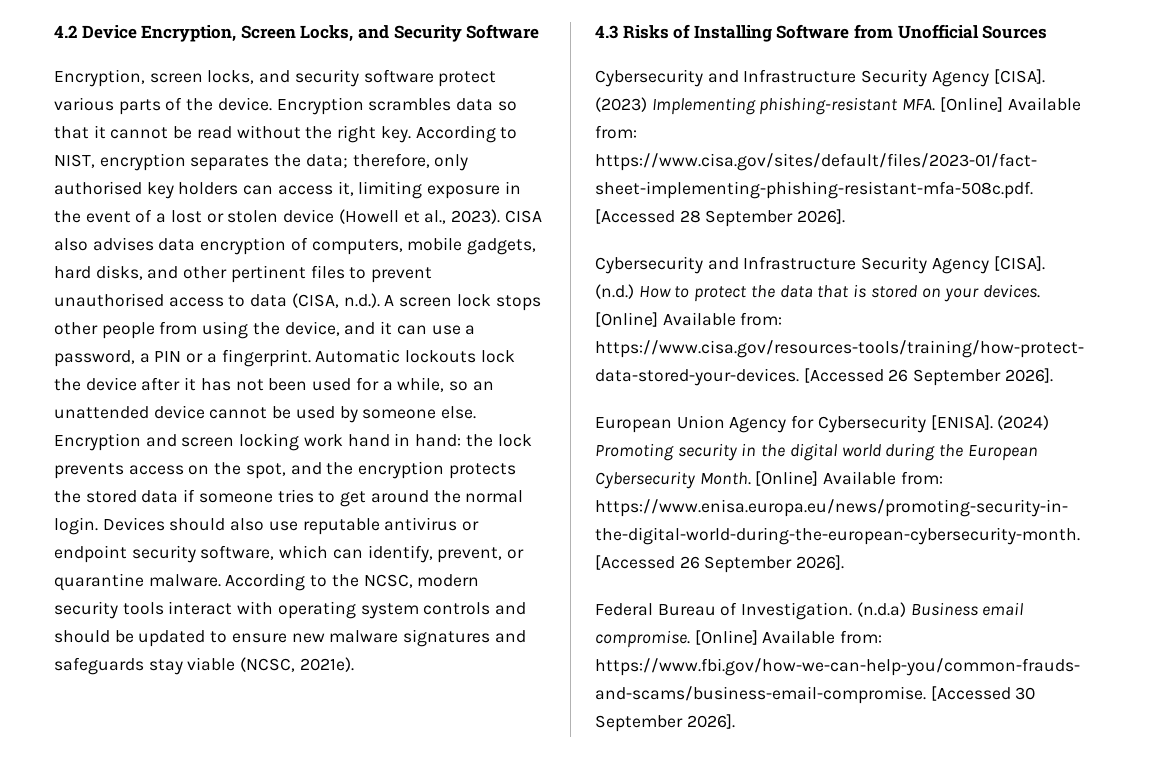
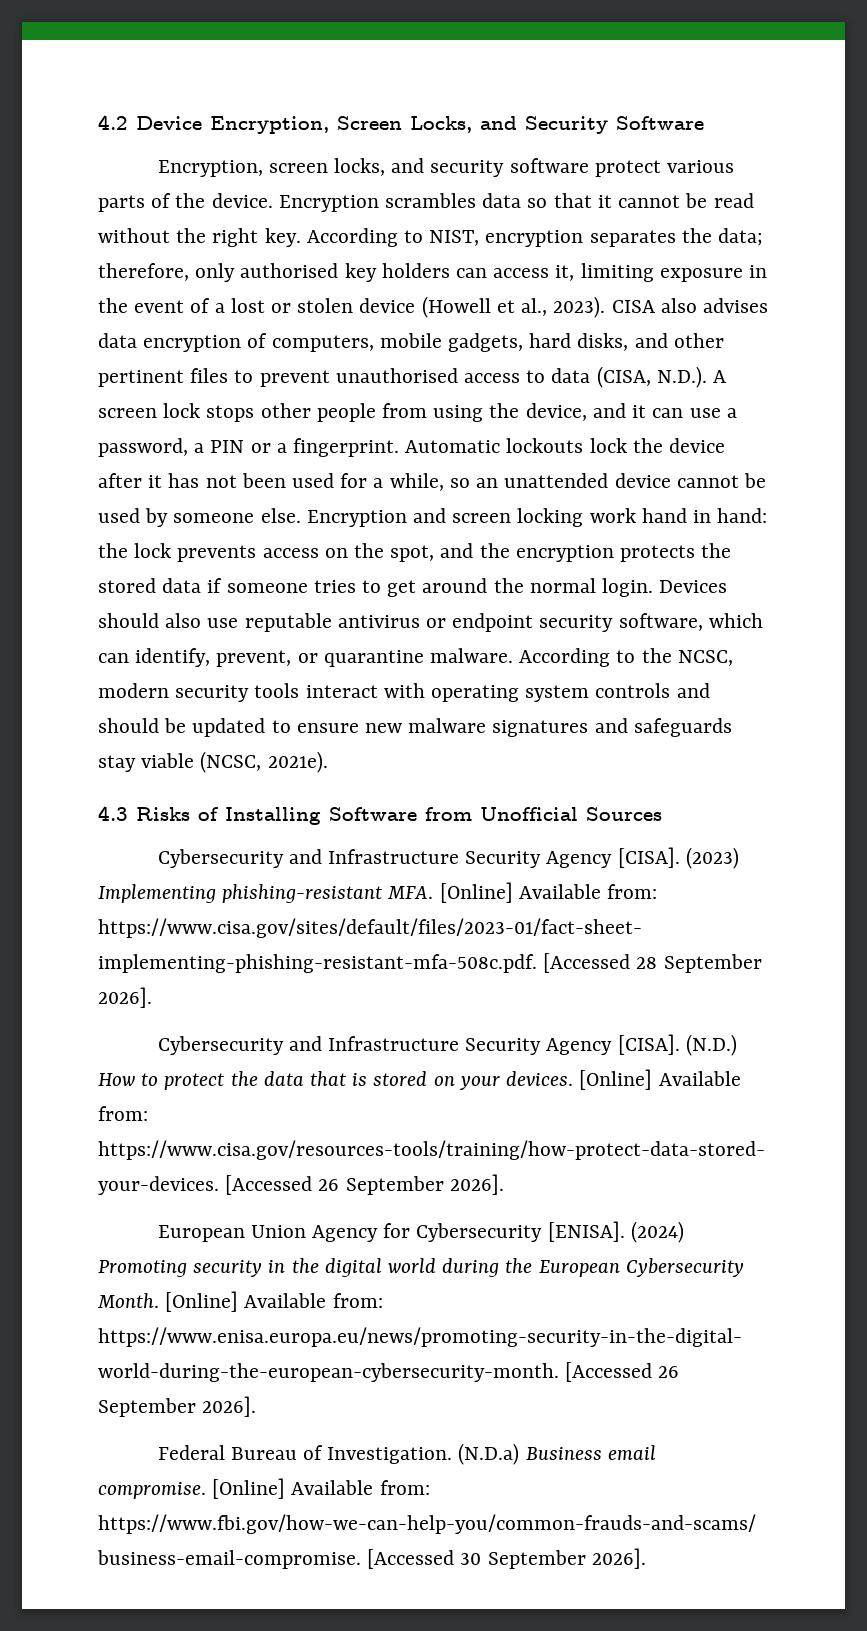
- CISA also advises data encryption of computers, mobile gadgets, hard disks, and other pertinent files to prevent unauthorised access to data (CISA, n.d.). A screen lock stops other people from using the device, and it can use a password, a PIN or a fingerprint.
+ CISA also advises data encryption of computers, mobile gadgets, hard disks, and other pertinent files to prevent unauthorised access to data (CISA, N.D.). A screen lock stops other people from using the device, and it can use a password, a PIN or a fingerprint.
- (n.d.) How to protect the data that is stored on your devices.
+ (N.D.) How to protect the data that is stored on your devices.
- (n.d.a) Business email compromise.
+ (N.D.a) Business email compromise.

